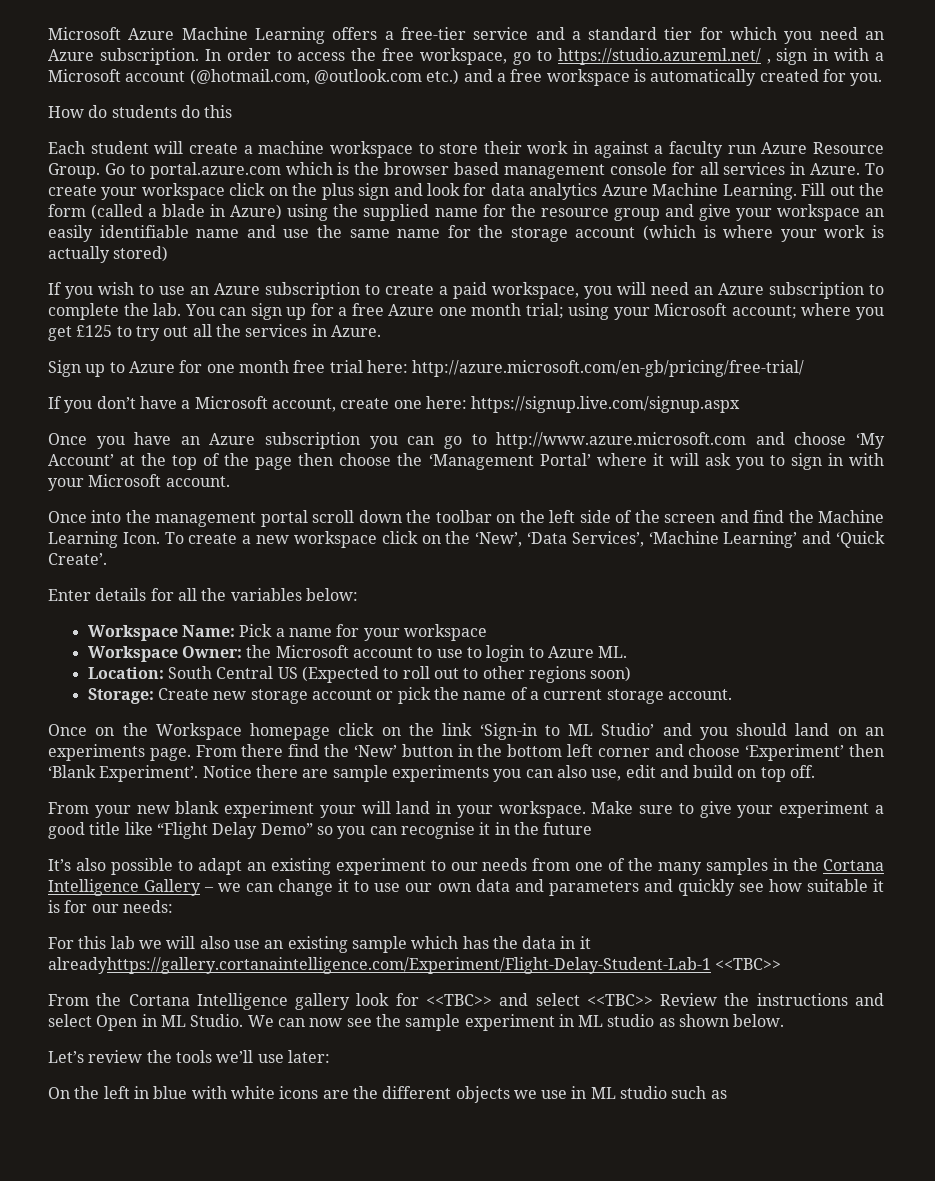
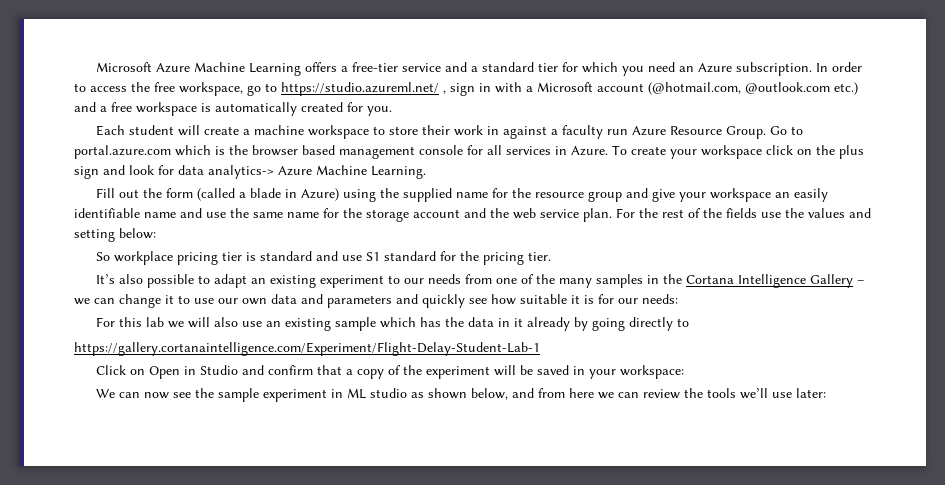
- How do students do this
- To create your workspace click on the plus sign and look for data analytics Azure Machine Learning. Fill out the form (called a blade in Azure) using the supplied name for the resource group and give your workspace an easily identifiable name and use the same name for the storage account (which is where your work is actually stored)
- If you wish to use an Azure subscription to create a paid workspace, you will need an Azure subscription to complete the lab. You can sign up for a free Azure one month trial; using your Microsoft account; where you get £125 to try out all the services in Azure.
- Sign up to Azure for one month free trial here: http://azure.microsoft.com/en-gb/pricing/free-trial/
- If you don’t have a Microsoft account, create one here: https://signup.live.com/signup.aspx
- Once you have an Azure subscription you can go to http://www.azure.microsoft.com and choose ‘My Account’ at the top of the page then choose the ‘Management Portal’ where it will ask you to sign in with your Microsoft account.
- Once into the management portal scroll down the toolbar on the left side of the screen and find the Machine Learning Icon. To create a new workspace click on the ‘New’, ‘Data Services’, ‘Machine Learning’ and ‘Quick Create’.
- Enter details for all the variables below:
- Workspace Name: Pick a name for your workspace
- Workspace Owner: the Microsoft account to use to login to Azure ML.
- Location: South Central US (Expected to roll out to other regions soon)
- Storage: Create new storage account or pick the name of a current storage account.
- Once on the Workspace homepage click on the link ‘Sign-in to ML Studio’ and you should land on an experiments page. From there find the ‘New’ button in the bottom left corner and choose ‘Experiment’ then ‘Blank Experiment’. Notice there are sample experiments you can also use, edit and build on top off.
- From your new blank experiment your will land in your workspace. Make sure to give your experiment a good title like “Flight Delay Demo” so you can recognise it in the future
+ To create your workspace click on the plus sign and look for data analytics-> Azure Machine Learning.
+ Fill out the form (called a blade in Azure) using the supplied name for the resource group and give your workspace an easily identifiable name and use the same name for the storage account and the web service plan. For the rest of the fields use the values and setting below:
+ So workplace pricing tier is standard and use S1 standard for the pricing tier.
- For this lab we will also use an existing sample which has the data in it alreadyhttps://gallery.cortanaintelligence.com/Experiment/Flight-Delay-Student-Lab-1 <<TBC>>
- From the Cortana Intelligence gallery look for <<TBC>> and select <<TBC>> Review the instructions and select Open in ML Studio. We can now see the sample experiment in ML studio as shown below.
- Let’s review the tools we’ll use later:
+ For this lab we will also use an existing sample which has the data in it already by going directly to
+ https://gallery.cortanaintelligence.com/Experiment/Flight-Delay-Student-Lab-1
+ Click on Open in Studio and confirm that a copy of the experiment will be saved in your workspace:
+ We can now see the sample experiment in ML studio as shown below, and from here we can review the tools we’ll use later:
- On the left in blue with white icons are the different objects we use in ML studio such as

